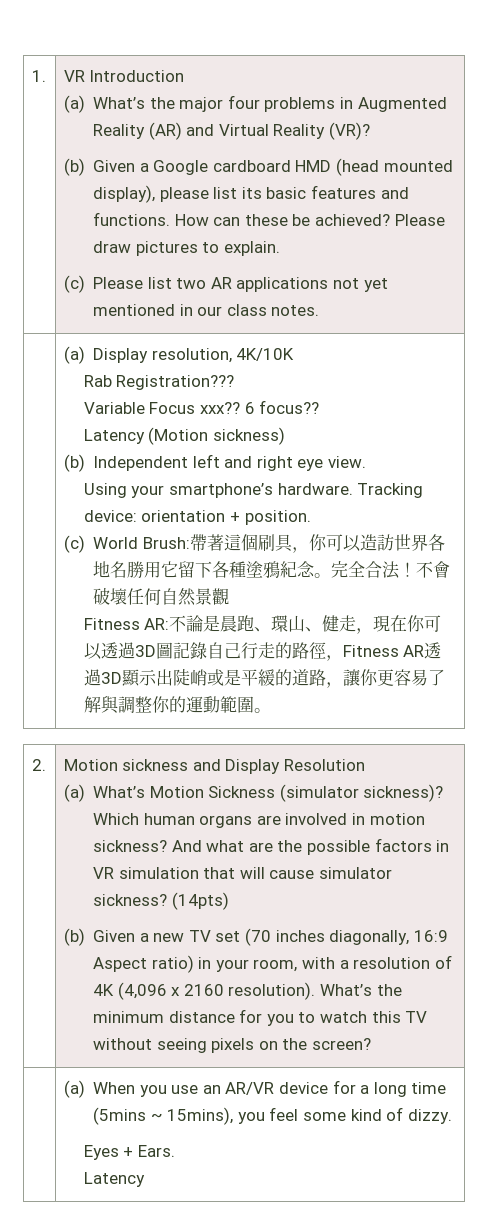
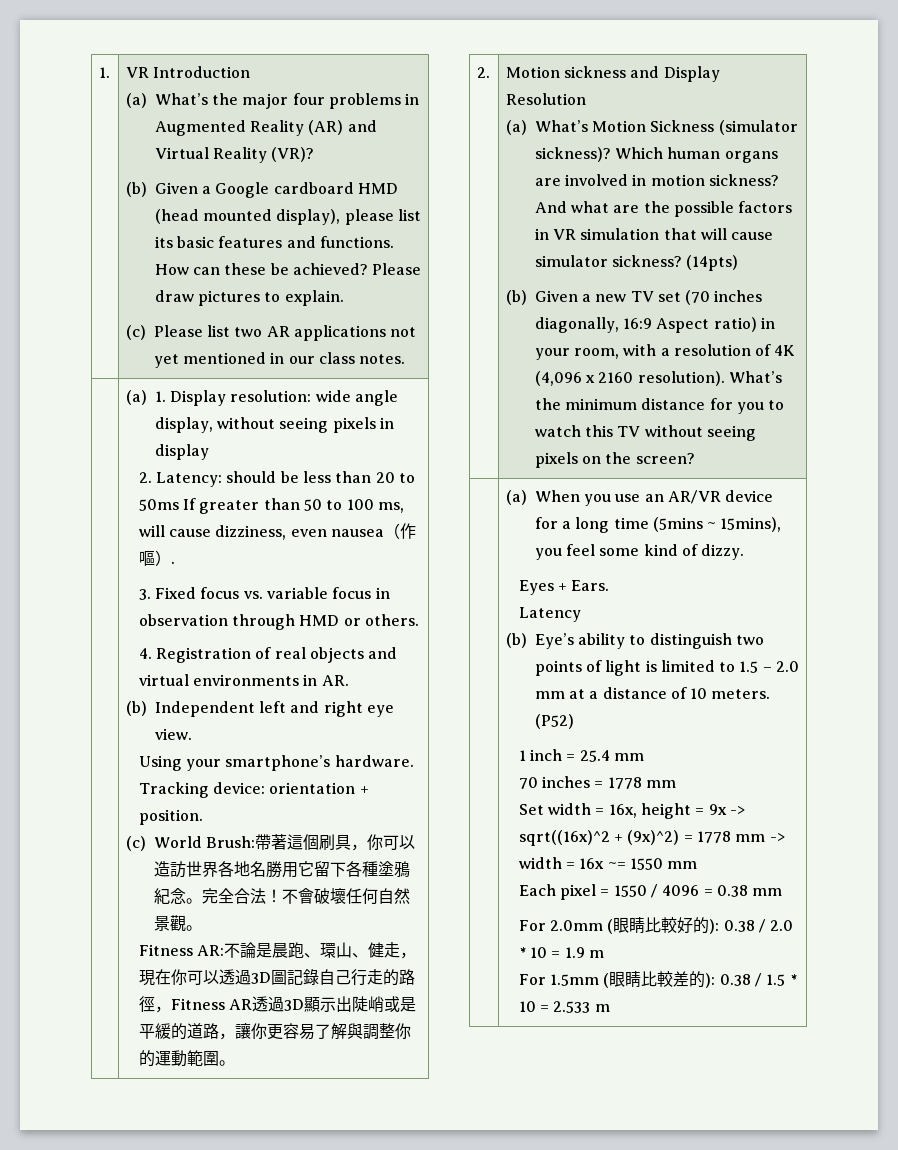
- (a) Display resolution, 4K/10K
- Rab Registration???
- Variable Focus xxx?? 6 focus??
- Latency (Motion sickness)
+ (a) 1. Display resolution: wide angle display, without seeing pixels in display
+ 2. Latency: should be less than 20 to 50ms If greater than 50 to 100 ms, will cause dizziness, even nausea（作嘔）.
+ 3. Fixed focus vs. variable focus in observation through HMD or others.
+ 4. Registration of real objects and virtual environments in AR.
- 不會破壞任何自然景觀
+ 不會破壞任何自然景觀。
+ (b) Eye’s ability to distinguish two points of light is limited to 1.5 – 2.0 mm at a distance of 10 meters. (P52)
+ 1 inch = 25.4 mm
+ 70 inches = 1778 mm
+ Set width = 16x, height = 9x -> sqrt((16x)^2 + (9x)^2) = 1778 mm -> width = 16x ~= 1550 mm
+ Each pixel = 1550 / 4096 = 0.38 mm
+ For 2.0mm (眼睛比較好的): 0.38 / 2.0 * 10 = 1.9 m
+ For 1.5mm (眼睛比較差的): 0.38 / 1.5 * 10 = 2.533 m

